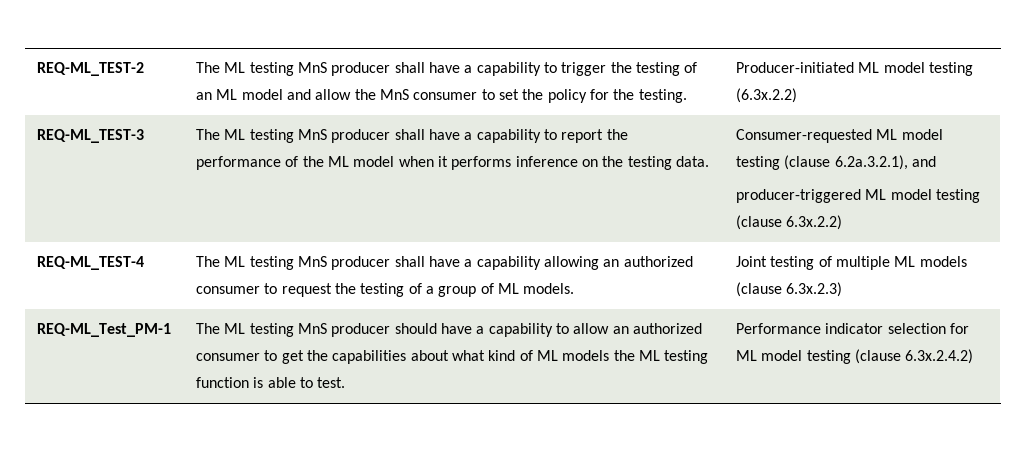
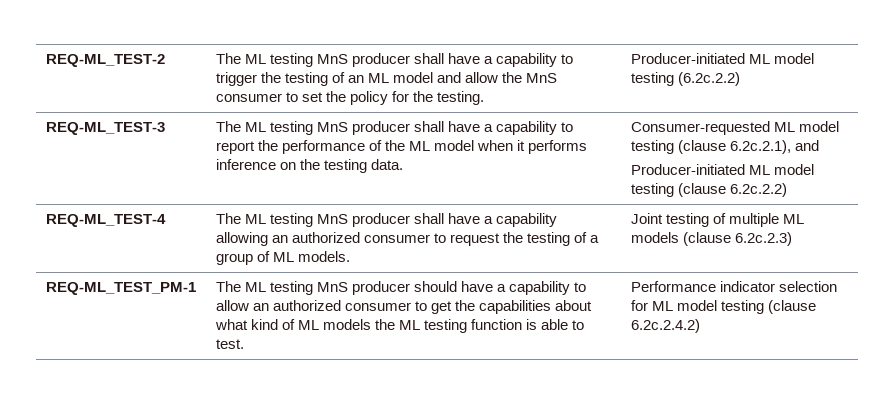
- REQ-ML_TEST-2 | The ML testing MnS producer shall have a capability to trigger the testing of an ML model and allow the MnS consumer to set the policy for the testing. | Producer-initiated ML model testing (6.3x.2.2)
+ REQ-ML_TEST-2 | The ML testing MnS producer shall have a capability to trigger the testing of an ML model and allow the MnS consumer to set the policy for the testing. | Producer-initiated ML model testing (6.2c.2.2)
- REQ-ML_TEST-3 | The ML testing MnS producer shall have a capability to report the performance of the ML model when it performs inference on the testing data. | Consumer-requested ML model testing (clause 6.2a.3.2.1), and
- producer-triggered ML model testing (clause 6.3x.2.2)
+ REQ-ML_TEST-3 | The ML testing MnS producer shall have a capability to report the performance of the ML model when it performs inference on the testing data. | Consumer-requested ML model testing (clause 6.2c.2.1), and
+ Producer-initiated ML model testing (clause 6.2c.2.2)
- REQ-ML_TEST-4 | The ML testing MnS producer shall have a capability allowing an authorized consumer to request the testing of a group of ML models. | Joint testing of multiple ML models (clause 6.3x.2.3)
- REQ-ML_Test_PM-1
+ REQ-ML_TEST-4 | The ML testing MnS producer shall have a capability allowing an authorized consumer to request the testing of a group of ML models. | Joint testing of multiple ML models (clause 6.2c.2.3)
+ REQ-ML_TEST_PM-1
- Performance indicator selection for ML model testing (clause 6.3x.2.4.2)
+ Performance indicator selection for ML model testing (clause 6.2c.2.4.2)

